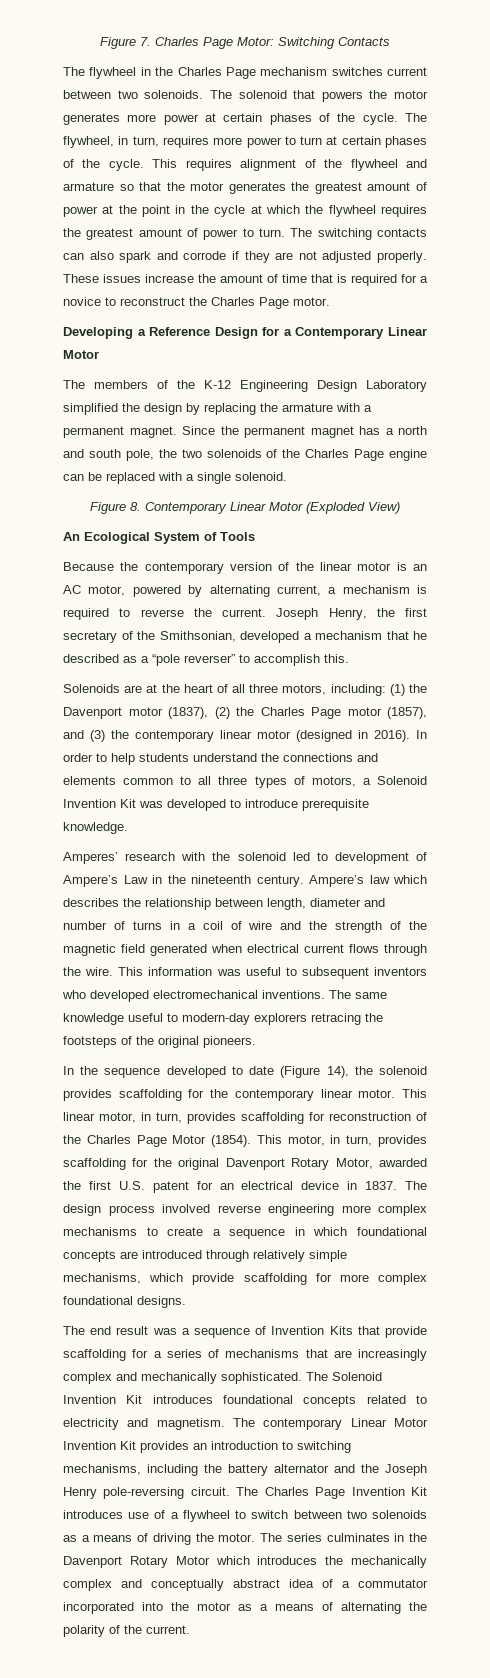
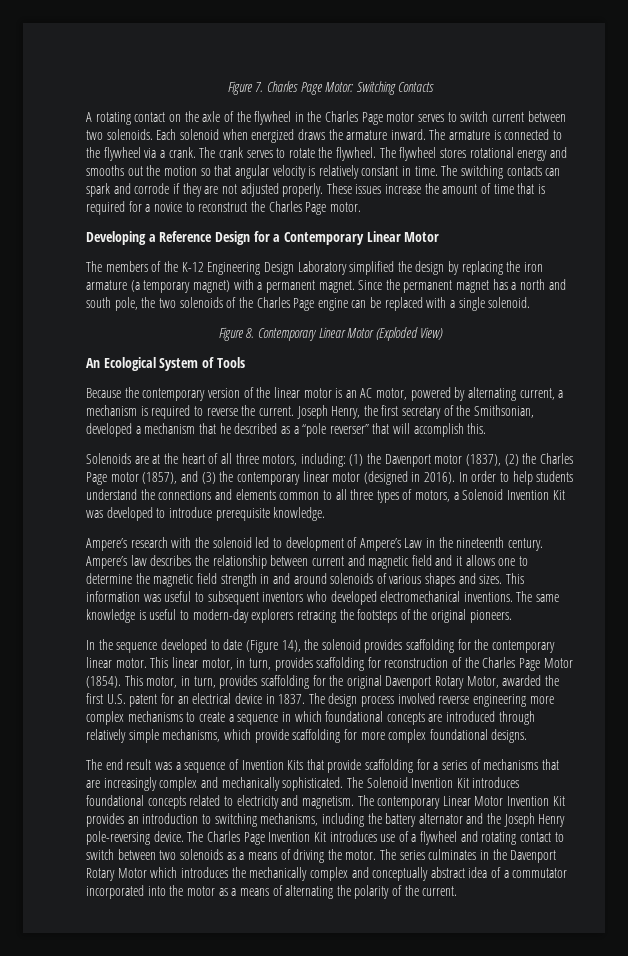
- The flywheel in the Charles Page mechanism switches current between two solenoids. The solenoid that powers the motor generates more power at certain phases of the cycle. The flywheel, in turn, requires more power to turn at certain phases of the cycle. This requires alignment of the flywheel and armature so that the motor generates the greatest amount of power at the point in the cycle at which the flywheel requires the greatest amount of power to turn.
+ A rotating contact on the axle of the flywheel in the Charles Page motor serves to switch current between two solenoids. Each solenoid when energized draws the armature inward. The armature is connected to the flywheel via a crank. The crank serves to rotate the flywheel. The flywheel stores rotational energy and smooths out the motion so that angular velocity is relatively constant in time.
- The switching contacts can also spark and corrode if they are not adjusted properly.
+ The switching contacts can spark and corrode if they are not adjusted properly.
- The members of the K-12 Engineering Design Laboratory simplified the design by replacing the armature with a permanent magnet.
+ The members of the K-12 Engineering Design Laboratory simplified the design by replacing the iron armature (a temporary magnet) with a permanent magnet.
- Joseph Henry, the first secretary of the Smithsonian, developed a mechanism that he described as a “pole reverser” to accomplish this.
+ Joseph Henry, the first secretary of the Smithsonian, developed a mechanism that he described as a “pole reverser” that will accomplish this.
- Amperes’ research with the solenoid led to development of Ampere’s Law in the nineteenth century.
+ Ampere’s research with the solenoid led to development of Ampere’s Law in the nineteenth century.
- Ampere’s law which describes the relationship between length, diameter and number of turns in a coil of wire and the strength of the magnetic field generated when electrical current flows through the wire.
+ Ampere’s law describes the relationship between current and magnetic field and it allows one to determine the magnetic field strength in and around solenoids of various shapes and sizes.
- The same knowledge useful to modern-day explorers retracing the footsteps of the original pioneers.
+ The same knowledge is useful to modern-day explorers retracing the footsteps of the original pioneers.
- The contemporary Linear Motor Invention Kit provides an introduction to switching mechanisms, including the battery alternator and the Joseph Henry pole-reversing circuit.
+ The contemporary Linear Motor Invention Kit provides an introduction to switching mechanisms, including the battery alternator and the Joseph Henry pole-reversing device.
- The Charles Page Invention Kit introduces use of a flywheel to switch between two solenoids as a means of driving the motor.
+ The Charles Page Invention Kit introduces use of a flywheel and rotating contact to switch between two solenoids as a means of driving the motor.

